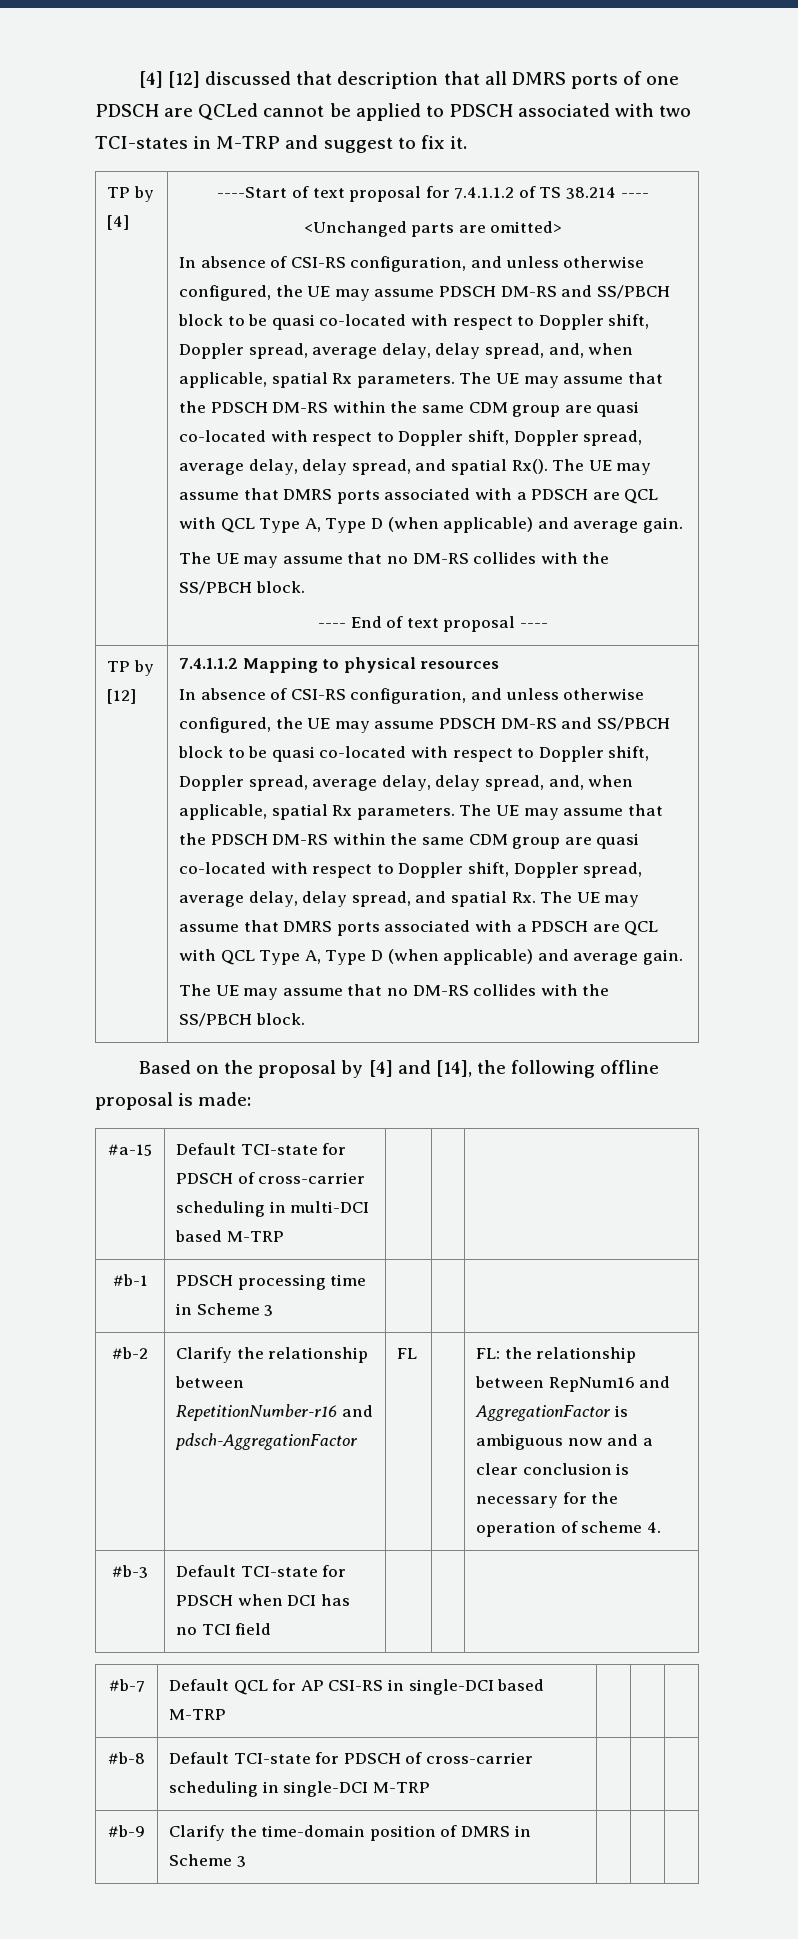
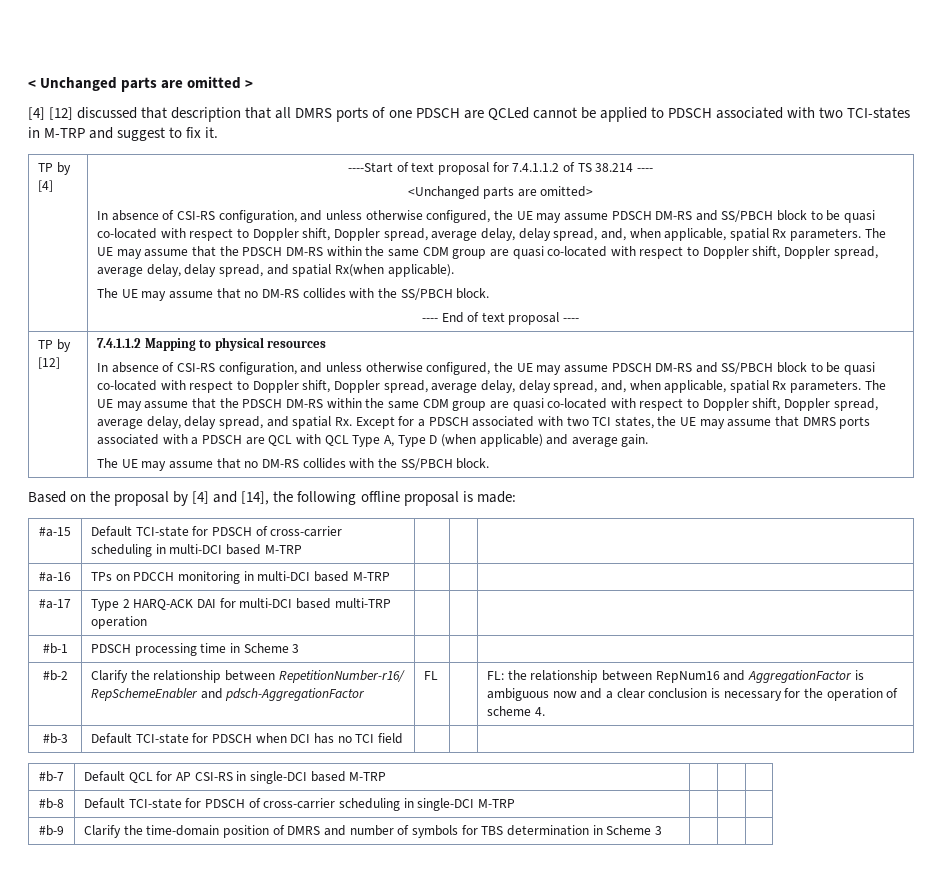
+ < Unchanged parts are omitted >
- The UE may assume that the PDSCH DM-RS within the same CDM group are quasi co-located with respect to Doppler shift, Doppler spread, average delay, delay spread, and spatial Rx(). The UE may assume that DMRS ports associated with a PDSCH are QCL with QCL Type A, Type D (when applicable) and average gain.
+ The UE may assume that the PDSCH DM-RS within the same CDM group are quasi co-located with respect to Doppler shift, Doppler spread, average delay, delay spread, and spatial Rx(when applicable).
- The UE may assume that the PDSCH DM-RS within the same CDM group are quasi co-located with respect to Doppler shift, Doppler spread, average delay, delay spread, and spatial Rx. The UE may assume that DMRS ports associated with a PDSCH are QCL with QCL Type A, Type D (when applicable) and average gain.
+ The UE may assume that the PDSCH DM-RS within the same CDM group are quasi co-located with respect to Doppler shift, Doppler spread, average delay, delay spread, and spatial Rx. Except for a PDSCH associated with two TCI states, the UE may assume that DMRS ports associated with a PDSCH are QCL with QCL Type A, Type D (when applicable) and average gain.
+ #a-16 | TPs on PDCCH monitoring in multi-DCI based M-TRP | | |
+ #a-17 | Type 2 HARQ-ACK DAI for multi-DCI based multi-TRP operation | | |
- #b-2 | Clarify the relationship between RepetitionNumber-r16 and pdsch-AggregationFactor | FL | | FL: the relationship between RepNum16 and AggregationFactor is ambiguous now and a clear conclusion is necessary for the operation of scheme 4.
+ #b-2 | Clarify the relationship between RepetitionNumber-r16/ RepSchemeEnabler and pdsch-AggregationFactor | FL | | FL: the relationship between RepNum16 and AggregationFactor is ambiguous now and a clear conclusion is necessary for the operation of scheme 4.
- #b-9 | Clarify the time-domain position of DMRS in Scheme 3 | | |
+ #b-9 | Clarify the time-domain position of DMRS and number of symbols for TBS determination in Scheme 3 | | |

